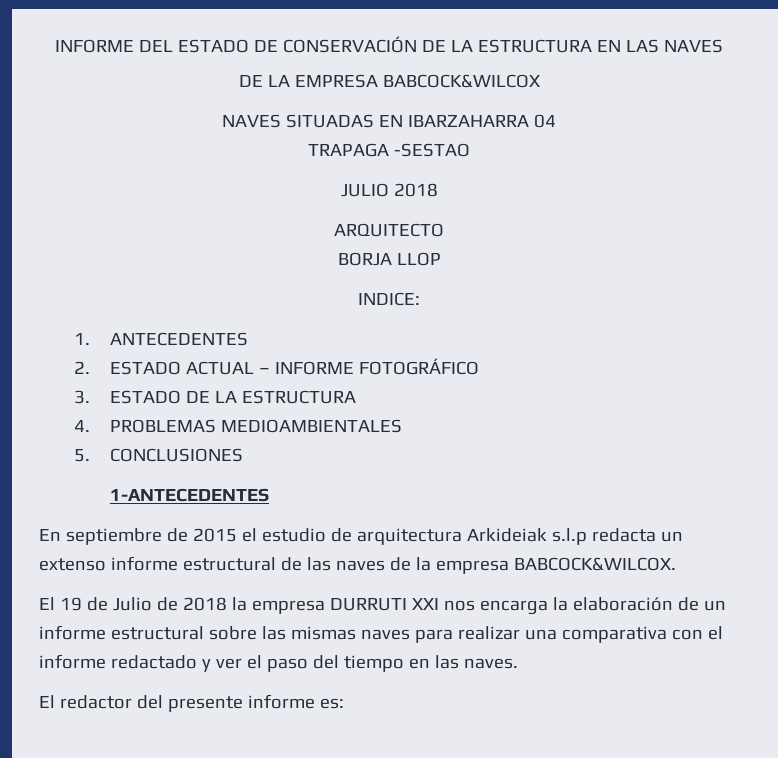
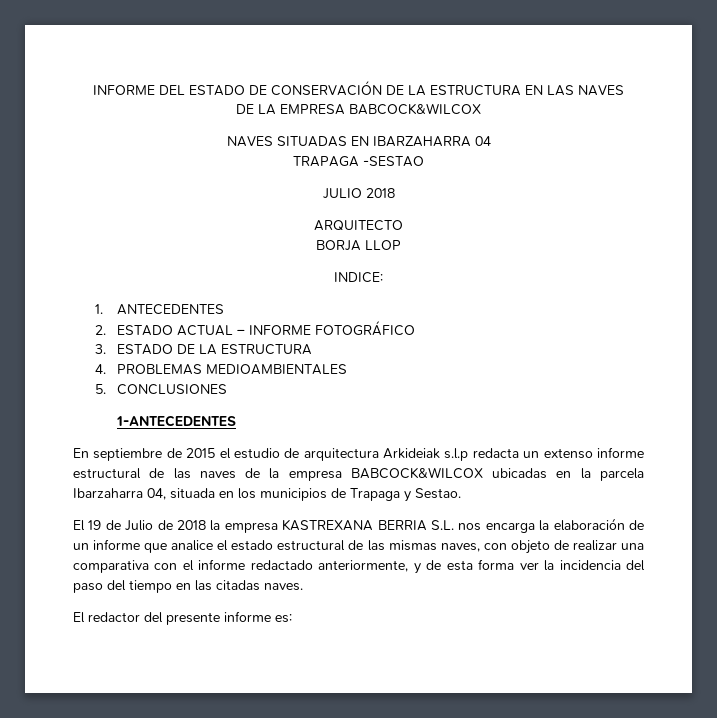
- En septiembre de 2015 el estudio de arquitectura Arkideiak s.l.p redacta un extenso informe estructural de las naves de la empresa BABCOCK&WILCOX.
+ En septiembre de 2015 el estudio de arquitectura Arkideiak s.l.p redacta un extenso informe estructural de las naves de la empresa BABCOCK&WILCOX ubicadas en la parcela Ibarzaharra 04, situada en los municipios de Trapaga y Sestao.
- El 19 de Julio de 2018 la empresa DURRUTI XXI nos encarga la elaboración de un informe estructural sobre las mismas naves para realizar una comparativa con el informe redactado y ver el paso del tiempo en las naves.
+ El 19 de Julio de 2018 la empresa KASTREXANA BERRIA S.L. nos encarga la elaboración de un informe que analice el estado estructural de las mismas naves, con objeto de realizar una comparativa con el informe redactado anteriormente, y de esta forma ver la incidencia del paso del tiempo en las citadas naves.

